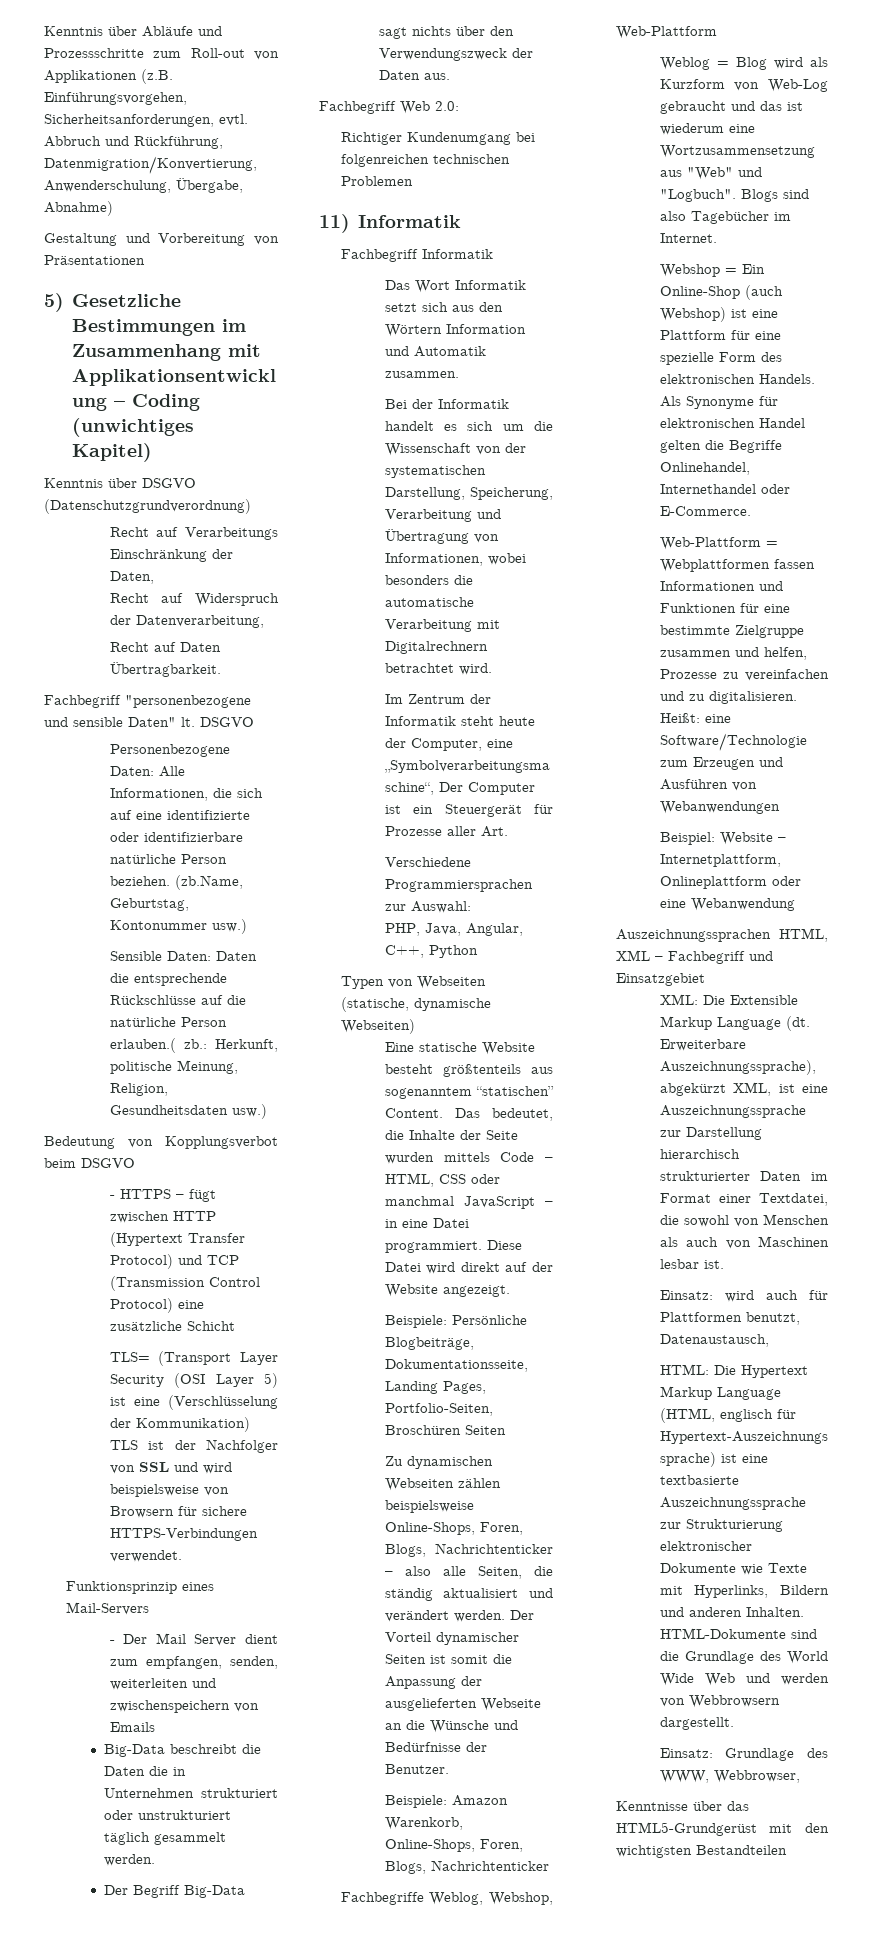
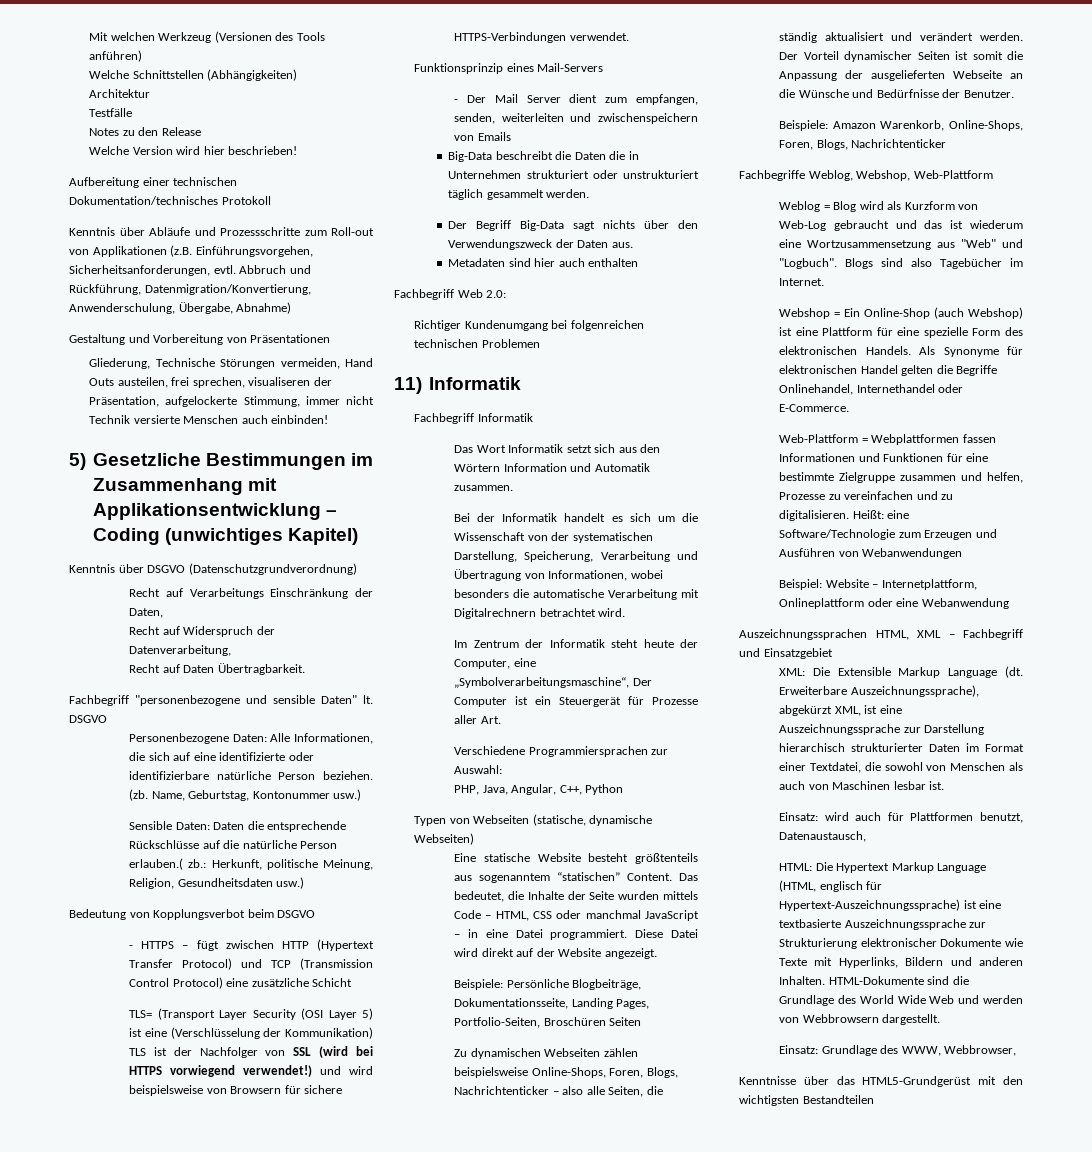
+ Mit welchen Werkzeug (Versionen des Tools anführen)
+ Welche Schnittstellen (Abhängigkeiten)
+ Architektur
+ Testfälle
+ Notes zu den Release
+ Welche Version wird hier beschrieben!
+ Aufbereitung einer technischen Dokumentation/technisches Protokoll
+ Gliederung, Technische Störungen vermeiden, Hand Outs austeilen, frei sprechen, visualiseren der Präsentation, aufgelockerte Stimmung, immer nicht Technik versierte Menschen auch einbinden!
- (zb.Name, Geburtstag, Kontonummer usw.)
+ (zb. Name, Geburtstag, Kontonummer usw.)
- TLS= (Transport Layer Security (OSI Layer 5) ist eine (Verschlüsselung der Kommunikation) TLS ist der Nachfolger von SSL und wird beispielsweise von Browsern für sichere HTTPS-Verbindungen verwendet.
+ TLS= (Transport Layer Security (OSI Layer 5) ist eine (Verschlüsselung der Kommunikation) TLS ist der Nachfolger von SSL (wird bei HTTPS vorwiegend verwendet!) und wird beispielsweise von Browsern für sichere HTTPS-Verbindungen verwendet.
+ Metadaten sind hier auch enthalten

